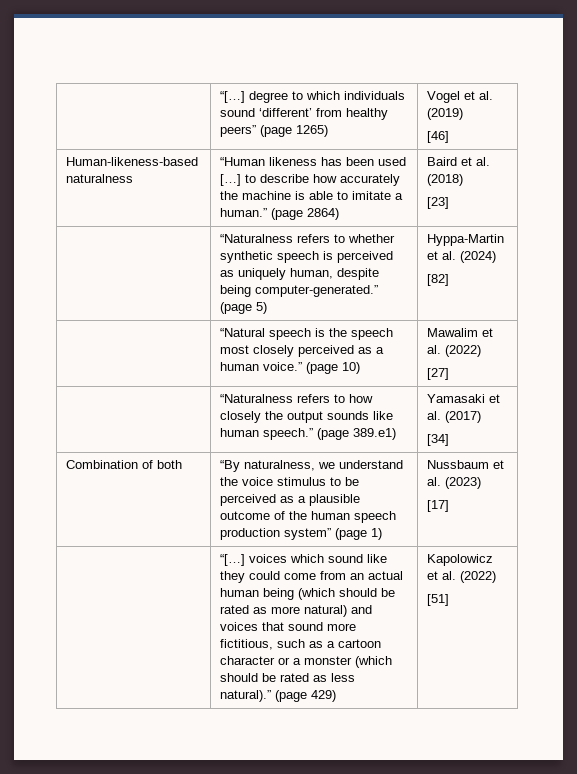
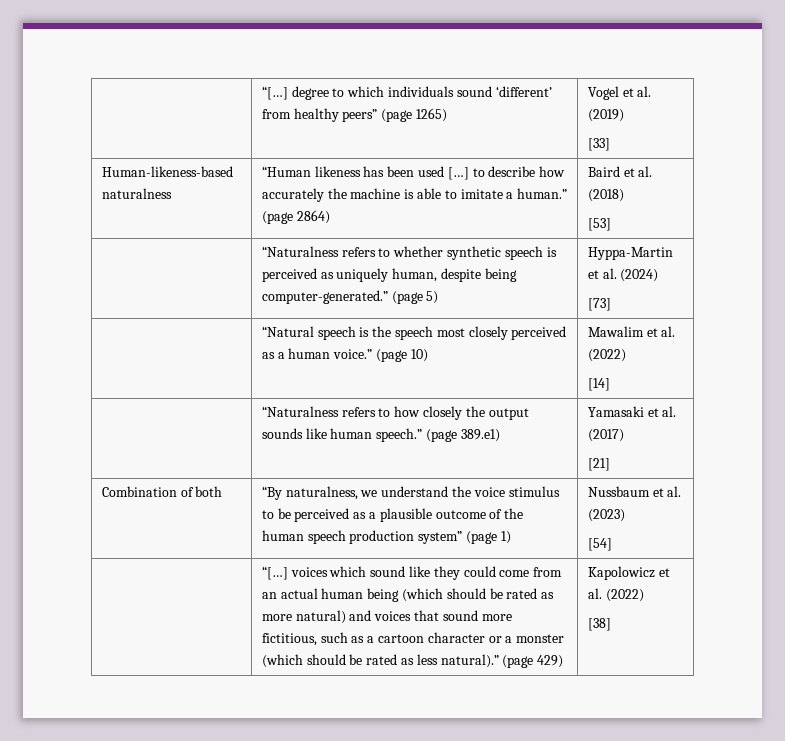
  | “[…] degree to which individuals sound ‘different’ from healthy peers” (page 1265) | Vogel et al. (2019)
- [46]
+ [33]
  Human-likeness-based naturalness | “Human likeness has been used […] to describe how accurately the machine is able to imitate a human.” (page 2864) | Baird et al. (2018)
- [23]
+ [53]
  | “Naturalness refers to whether synthetic speech is perceived as uniquely human, despite being computer-generated.” (page 5) | Hyppa-Martin et al. (2024)
- [82]
+ [73]
  | “Natural speech is the speech most closely perceived as a human voice.” (page 10) | Mawalim et al. (2022)
- [27]
+ [14]
  | “Naturalness refers to how closely the output sounds like human speech.” (page 389.e1) | Yamasaki et al. (2017)
- [34]
+ [21]
  Combination of both | “By naturalness, we understand the voice stimulus to be perceived as a plausible outcome of the human speech production system” (page 1) | Nussbaum et al. (2023)
- [17]
+ [54]
- [51]
+ [38]

